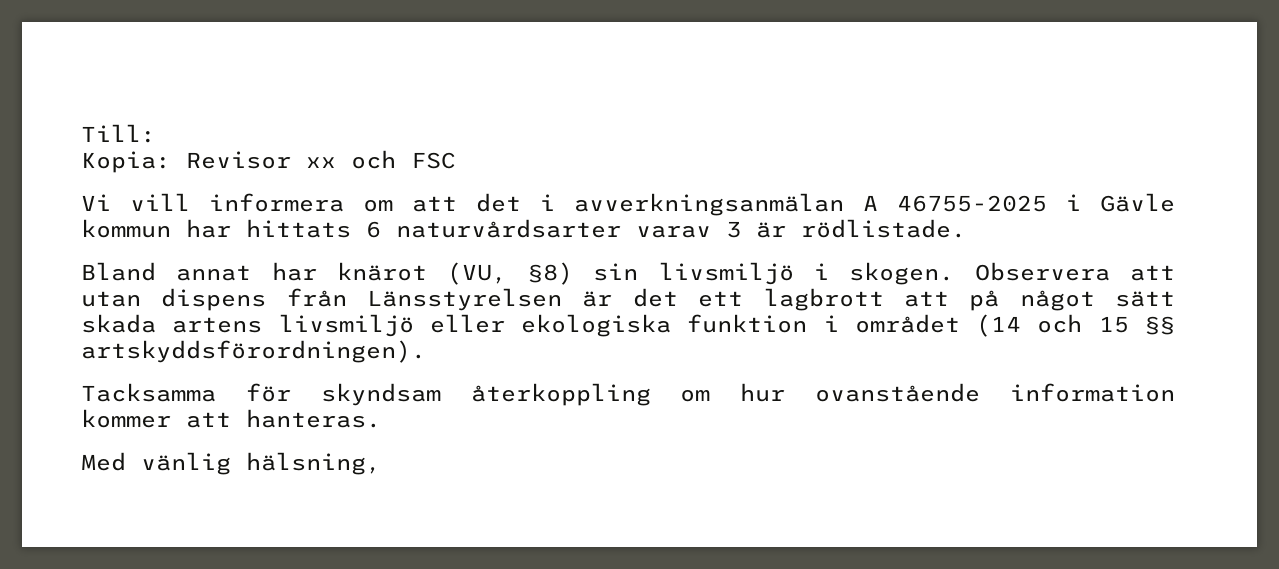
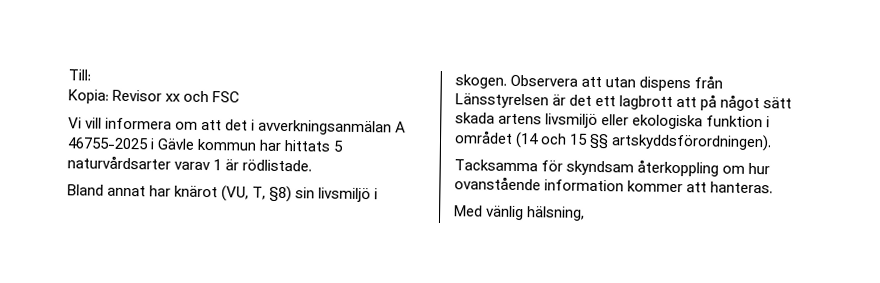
- Vi vill informera om att det i avverkningsanmälan A 46755-2025 i Gävle kommun har hittats 6 naturvårdsarter varav 3 är rödlistade.
+ Vi vill informera om att det i avverkningsanmälan A 46755-2025 i Gävle kommun har hittats 5 naturvårdsarter varav 1 är rödlistade.
- Bland annat har knärot (VU, §8) sin livsmiljö i skogen.
+ Bland annat har knärot (VU, T, §8) sin livsmiljö i skogen.

